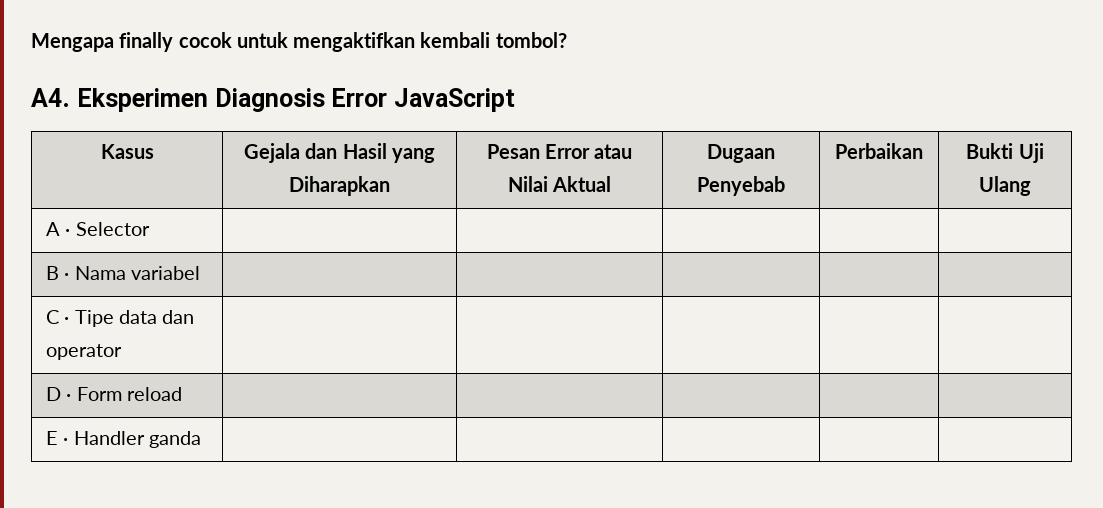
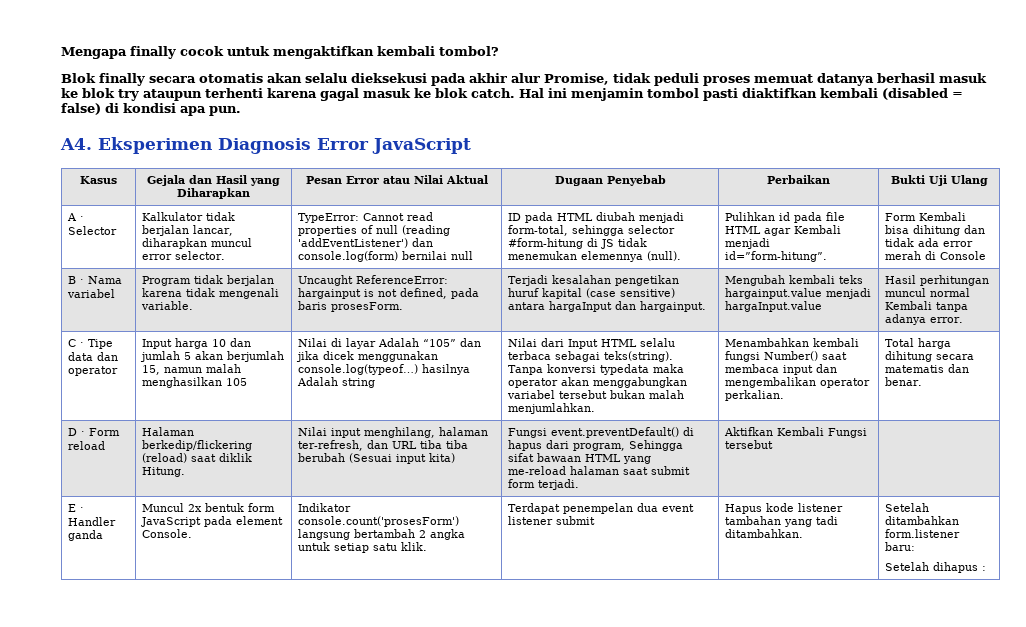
+ Blok finally secara otomatis akan selalu dieksekusi pada akhir alur Promise, tidak peduli proses memuat datanya berhasil masuk ke blok try ataupun terhenti karena gagal masuk ke blok catch. Hal ini menjamin tombol pasti diaktifkan kembali (disabled = false) di kondisi apa pun.
- B · Nama variabel | | | | |
+ Kalkulator tidak berjalan lancar, diharapkan muncul error selector. | TypeError: Cannot read properties of null (reading 'addEventListener') dan console.log(form) bernilai null | ID pada HTML diubah menjadi form-total, sehingga selector #form-hitung di JS tidak menemukan elemennya (null). | Pulihkan id pada file HTML agar Kembali menjadi id=”form-hitung”. | Form Kembali bisa dihitung dan tidak ada error merah di Console
+ B · Nama variabel | Program tidak berjalan karena tidak mengenali variable. | Uncaught ReferenceError: hargainput is not defined, pada baris prosesForm. | Terjadi kesalahan pengetikan huruf kapital (case sensitive) antara hargaInput dan hargainput. | Mengubah kembali teks hargainput.value menjadi hargaInput.value | Hasil perhitungan muncul normal Kembali tanpa adanya error.
- D · Form reload | | | | |
- E · Handler ganda | | | | |
+ Input harga 10 dan jumlah 5 akan berjumlah 15, namun malah menghasilkan 105 | Nilai di layar Adalah “105” dan jika dicek menggunakan console.log(typeof…) hasilnya Adalah string | Nilai dari Input HTML selalu terbaca sebagai teks(string). Tanpa konversi typedata maka operator akan menggabungkan variabel tersebut bukan malah menjumlahkan. | Menambahkan kembali fungsi Number() saat membaca input dan mengembalikan operator perkalian. | Total harga dihitung secara matematis dan benar.
+ D · Form reload | Halaman berkedip/flickering (reload) saat diklik Hitung. | Nilai input menghilang, halaman ter-refresh, dan URL tiba tiba berubah (Sesuai input kita) | Fungsi event.preventDefault() di hapus dari program, Sehingga sifat bawaan HTML yang me-reload halaman saat submit form terjadi. | Aktifkan Kembali Fungsi tersebut |
+ E · Handler ganda | Muncul 2x bentuk form JavaScript pada element Console. | Indikator console.count('prosesForm') langsung bertambah 2 angka untuk setiap satu klik. | Terdapat penempelan dua event listener submit | Hapus kode listener tambahan yang tadi ditambahkan. | Setelah ditambahkan form.listener baru:
+ Setelah dihapus :

